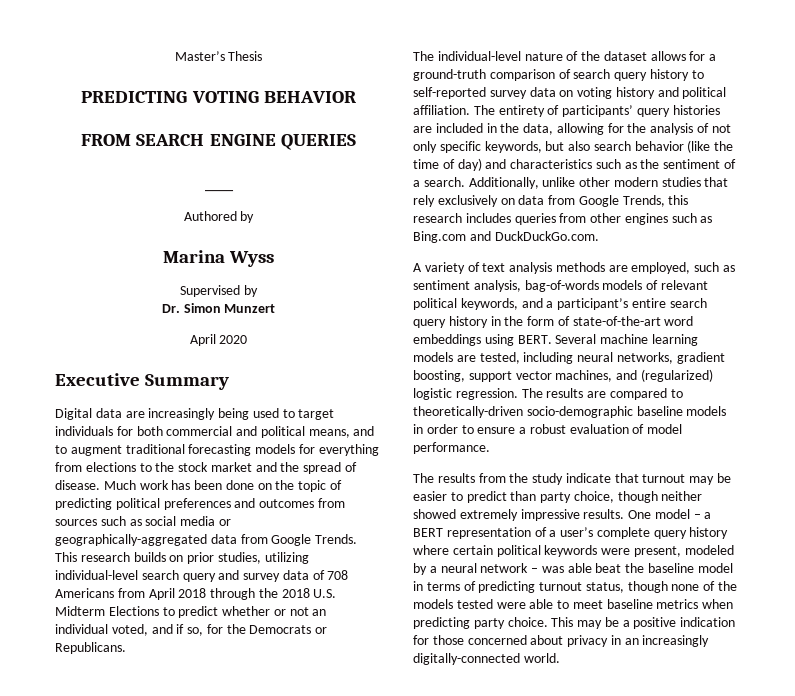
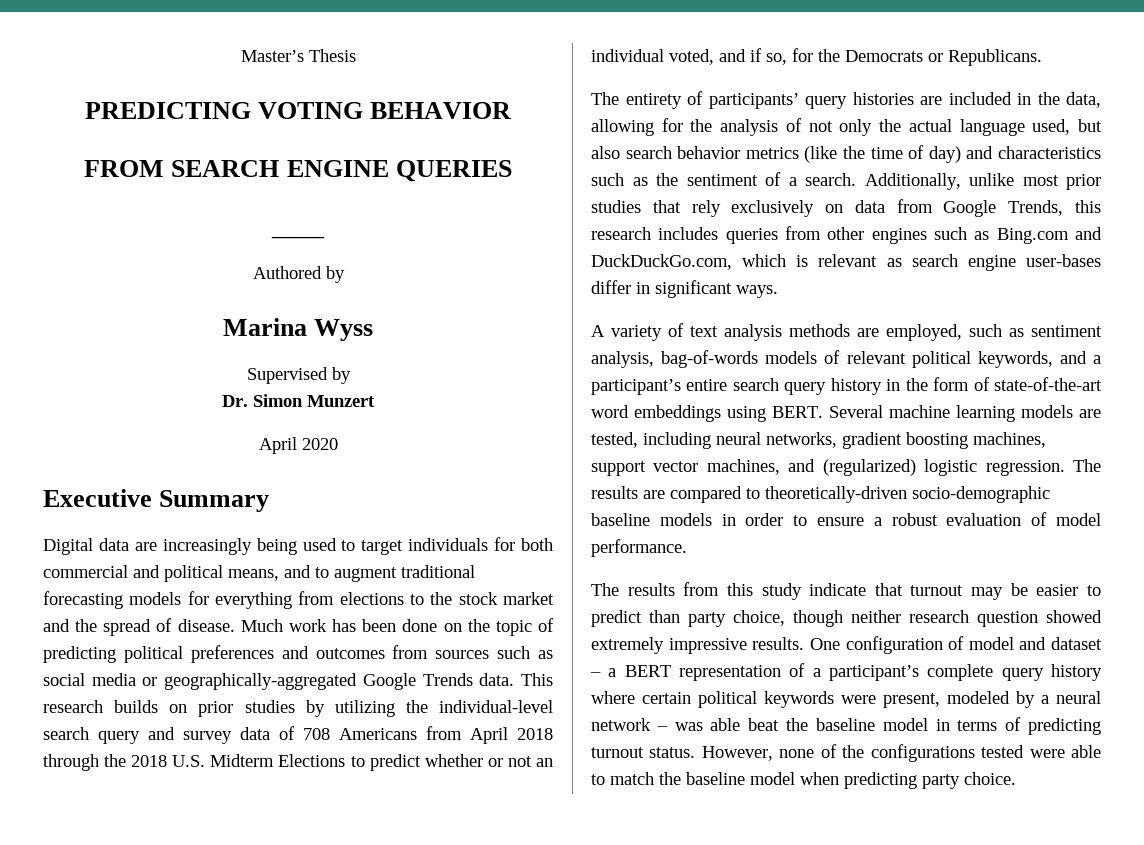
- Much work has been done on the topic of predicting political preferences and outcomes from sources such as social media or geographically-aggregated data from Google Trends.
+ Much work has been done on the topic of predicting political preferences and outcomes from sources such as social media or geographically-aggregated Google Trends data.
- This research builds on prior studies, utilizing individual-level search query and survey data of 708 Americans from April 2018 through the 2018 U.S. Midterm Elections to predict whether or not an individual voted, and if so, for the Democrats or Republicans.
+ This research builds on prior studies by utilizing the individual-level search query and survey data of 708 Americans from April 2018 through the 2018 U.S. Midterm Elections to predict whether or not an individual voted, and if so, for the Democrats or Republicans.
- The individual-level nature of the dataset allows for a ground-truth comparison of search query history to self-reported survey data on voting history and political affiliation. The entirety of participants’ query histories are included in the data, allowing for the analysis of not only specific keywords, but also search behavior (like the time of day) and characteristics such as the sentiment of a search.
+ The entirety of participants’ query histories are included in the data, allowing for the analysis of not only the actual language used, but also search behavior metrics (like the time of day) and characteristics such as the sentiment of a search.
- Additionally, unlike other modern studies that rely exclusively on data from Google Trends, this research includes queries from other engines such as Bing.com and DuckDuckGo.com.
+ Additionally, unlike most prior studies that rely exclusively on data from Google Trends, this research includes queries from other engines such as Bing.com and DuckDuckGo.com, which is relevant as search engine user-bases differ in significant ways.
- Several machine learning models are tested, including neural networks, gradient boosting, support vector machines, and (regularized) logistic regression.
+ Several machine learning models are tested, including neural networks, gradient boosting machines, support vector machines, and (regularized) logistic regression.
- The results from the study indicate that turnout may be easier to predict than party choice, though neither showed extremely impressive results.
+ The results from this study indicate that turnout may be easier to predict than party choice, though neither research question showed extremely impressive results.
- One model – a BERT representation of a user’s complete query history where certain political keywords were present, modeled by a neural network – was able beat the baseline model in terms of predicting turnout status, though none of the models tested were able to meet baseline metrics when predicting party choice. This may be a positive indication for those concerned about privacy in an increasingly digitally-connected world.
+ One configuration of model and dataset – a BERT representation of a participant’s complete query history where certain political keywords were present, modeled by a neural network – was able beat the baseline model in terms of predicting turnout status. However, none of the configurations tested were able to match the baseline model when predicting party choice.

